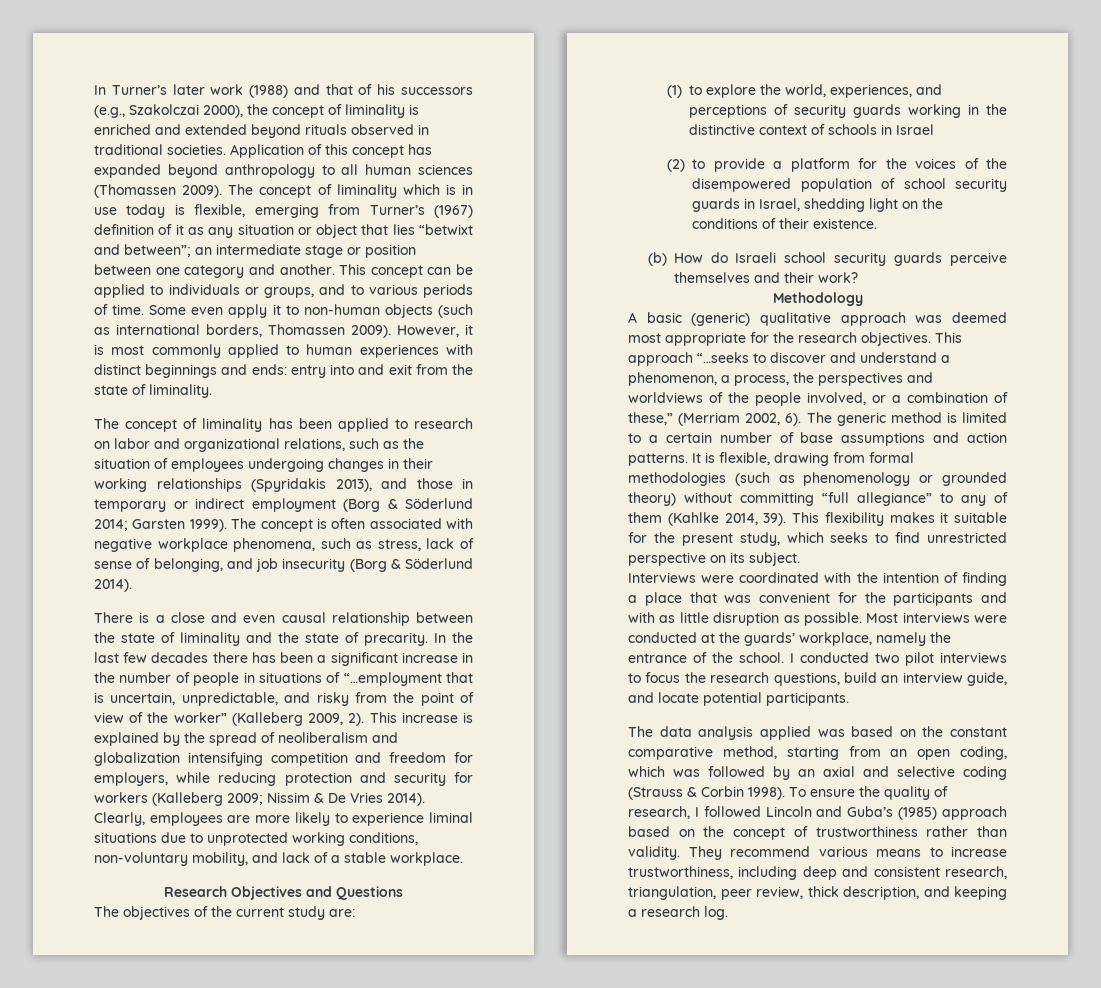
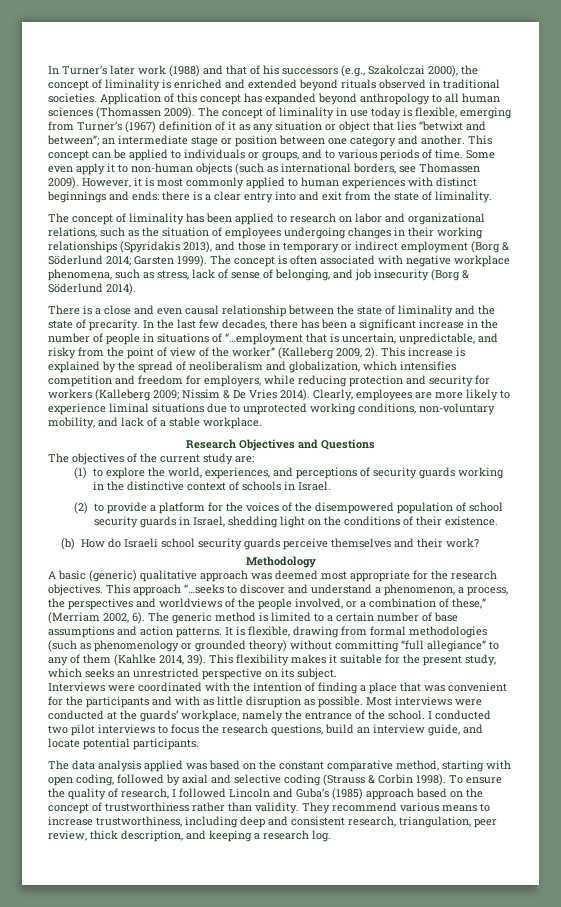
- The concept of liminality which is in use today is flexible, emerging from Turner’s (1967) definition of it as any situation or object that lies “betwixt and between”; an intermediate stage or position between one category and another.
+ The concept of liminality in use today is flexible, emerging from Turner’s (1967) definition of it as any situation or object that lies “betwixt and between”; an intermediate stage or position between one category and another.
- Some even apply it to non-human objects (such as international borders, Thomassen 2009).
+ Some even apply it to non-human objects (such as international borders, see Thomassen 2009).
- However, it is most commonly applied to human experiences with distinct beginnings and ends: entry into and exit from the state of liminality.
+ However, it is most commonly applied to human experiences with distinct beginnings and ends: there is a clear entry into and exit from the state of liminality.
- In the last few decades there has been a significant increase in the number of people in situations of “…employment that is uncertain, unpredictable, and risky from the point of view of the worker” (Kalleberg 2009, 2).
+ In the last few decades, there has been a significant increase in the number of people in situations of “…employment that is uncertain, unpredictable, and risky from the point of view of the worker” (Kalleberg 2009, 2).
- This increase is explained by the spread of neoliberalism and globalization intensifying competition and freedom for employers, while reducing protection and security for workers (Kalleberg 2009; Nissim & De Vries 2014).
+ This increase is explained by the spread of neoliberalism and globalization, which intensifies competition and freedom for employers, while reducing protection and security for workers (Kalleberg 2009; Nissim & De Vries 2014).
- (1) to explore the world, experiences, and perceptions of security guards working in the distinctive context of schools in Israel
+ (1) to explore the world, experiences, and perceptions of security guards working in the distinctive context of schools in Israel.
- This flexibility makes it suitable for the present study, which seeks to find unrestricted perspective on its subject.
+ This flexibility makes it suitable for the present study, which seeks an unrestricted perspective on its subject.
- The data analysis applied was based on the constant comparative method, starting from an open coding, which was followed by an axial and selective coding (Strauss & Corbin 1998).
+ The data analysis applied was based on the constant comparative method, starting with open coding, followed by axial and selective coding (Strauss & Corbin 1998).

